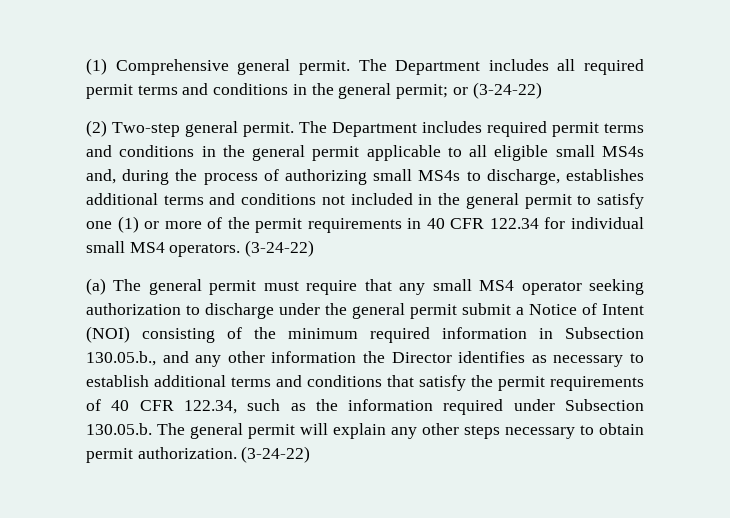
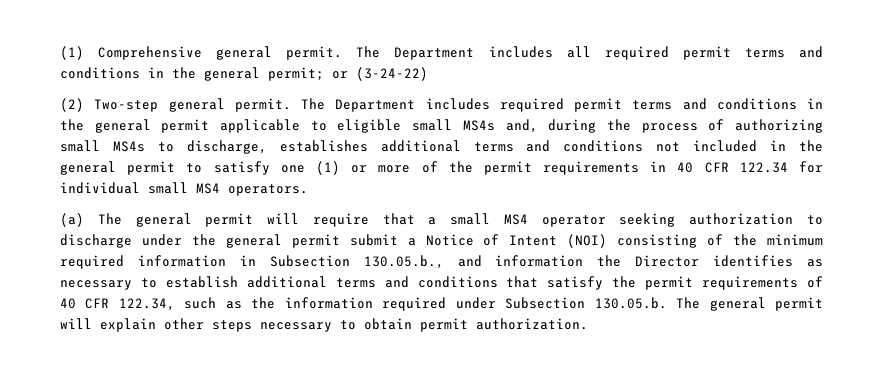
- The Department includes required permit terms and conditions in the general permit applicable to all eligible small MS4s and, during the process of authorizing small MS4s to discharge, establishes additional terms and conditions not included in the general permit to satisfy one (1) or more of the permit requirements in 40 CFR 122.34 for individual small MS4 operators. (3-24-22)
+ The Department includes required permit terms and conditions in the general permit applicable to eligible small MS4s and, during the process of authorizing small MS4s to discharge, establishes additional terms and conditions not included in the general permit to satisfy one (1) or more of the permit requirements in 40 CFR 122.34 for individual small MS4 operators.
- (a) The general permit must require that any small MS4 operator seeking authorization to discharge under the general permit submit a Notice of Intent (NOI) consisting of the minimum required information in Subsection 130.05.b., and any other information the Director identifies as necessary to establish additional terms and conditions that satisfy the permit requirements of 40 CFR 122.34, such as the information required under Subsection 130.05.b. The general permit will explain any other steps necessary to obtain permit authorization. (3-24-22)
+ (a) The general permit will require that a small MS4 operator seeking authorization to discharge under the general permit submit a Notice of Intent (NOI) consisting of the minimum required information in Subsection 130.05.b., and information the Director identifies as necessary to establish additional terms and conditions that satisfy the permit requirements of 40 CFR 122.34, such as the information required under Subsection 130.05.b. The general permit will explain other steps necessary to obtain permit authorization.

